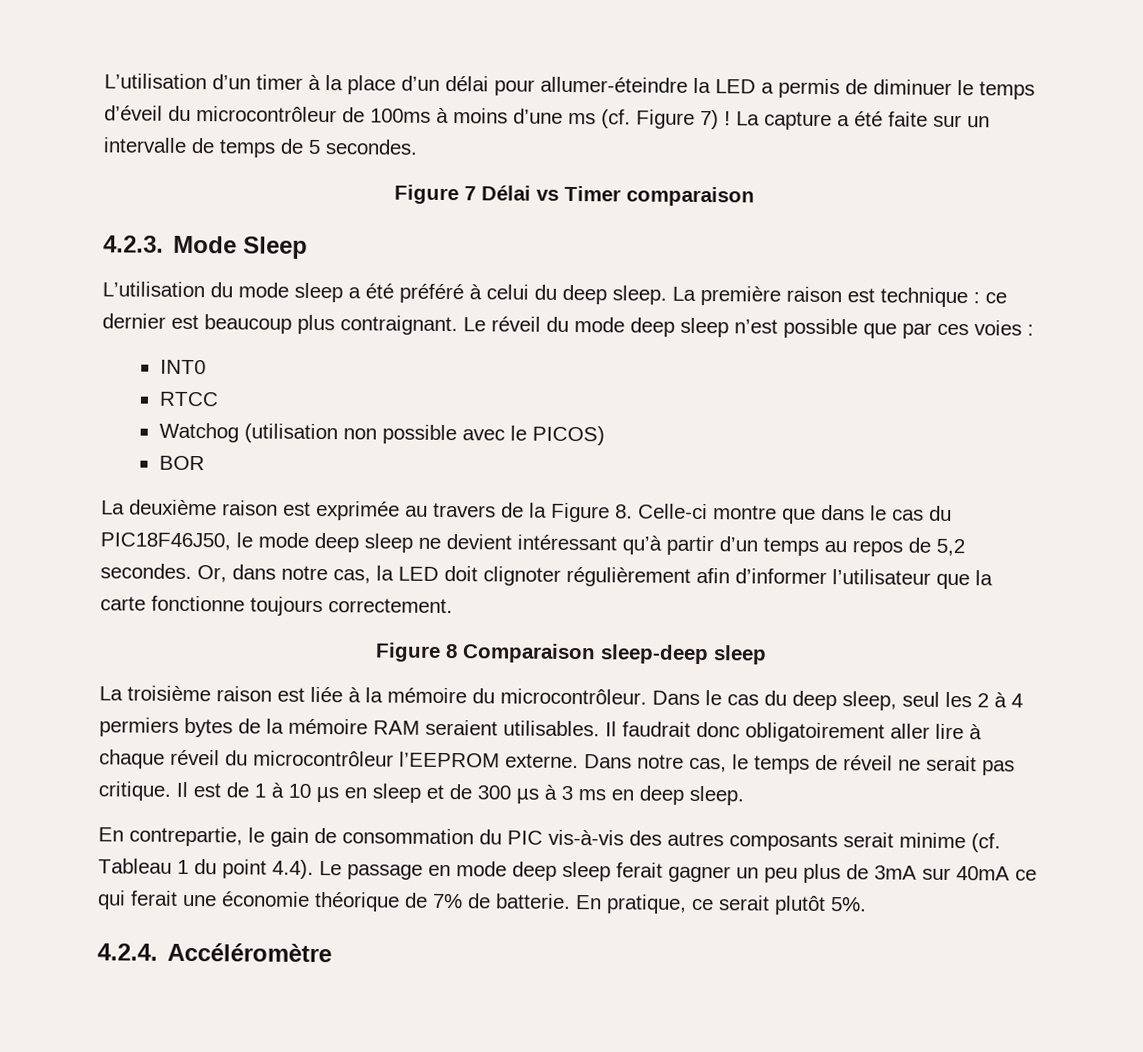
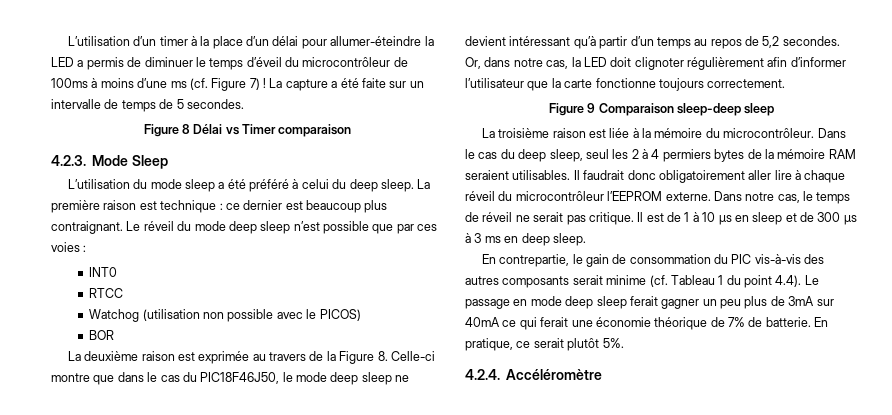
- Figure 7 Délai vs Timer comparaison
+ Figure 8 Délai vs Timer comparaison
- Figure 8 Comparaison sleep-deep sleep
+ Figure 9 Comparaison sleep-deep sleep

